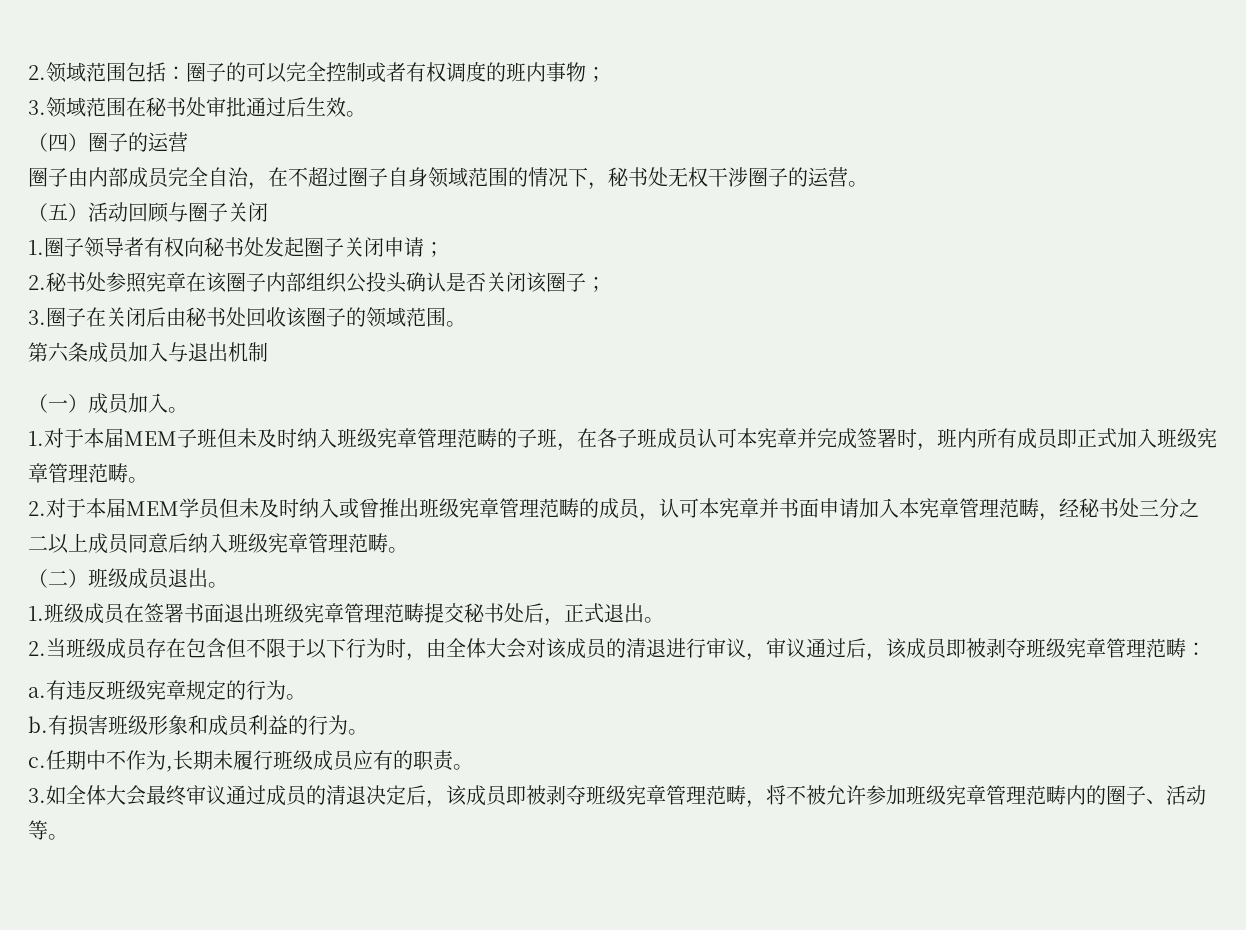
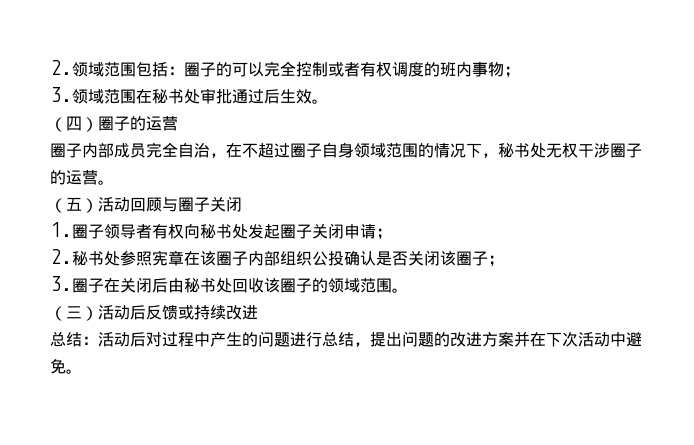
- 圈子由内部成员完全自治，在不超过圈子自身领域范围的情况下，秘书处无权干涉圈子的运营。
+ 圈子内部成员完全自治，在不超过圈子自身领域范围的情况下，秘书处无权干涉圈子的运营。
- 2.秘书处参照宪章在该圈子内部组织公投头确认是否关闭该圈子；
+ 2.秘书处参照宪章在该圈子内部组织公投确认是否关闭该圈子；
- 第六条成员加入与退出机制
- （一）成员加入。
- 1.对于本届MEM子班但未及时纳入班级宪章管理范畴的子班，在各子班成员认可本宪章并完成签署时，班内所有成员即正式加入班级宪章管理范畴。
- 2.对于本届MEM学员但未及时纳入或曾推出班级宪章管理范畴的成员，认可本宪章并书面申请加入本宪章管理范畴，经秘书处三分之二以上成员同意后纳入班级宪章管理范畴。
- （二）班级成员退出。
- 1.班级成员在签署书面退出班级宪章管理范畴提交秘书处后，正式退出。
- 2.当班级成员存在包含但不限于以下行为时，由全体大会对该成员的清退进行审议，审议通过后，该成员即被剥夺班级宪章管理范畴：
- a.有违反班级宪章规定的行为。
- b.有损害班级形象和成员利益的行为。
- c.任期中不作为,长期未履行班级成员应有的职责。
- 3.如全体大会最终审议通过成员的清退决定后，该成员即被剥夺班级宪章管理范畴，将不被允许参加班级宪章管理范畴内的圈子、活动等。
+ （三）活动后反馈或持续改进
+ 总结：活动后对过程中产生的问题进行总结，提出问题的改进方案并在下次活动中避免。

